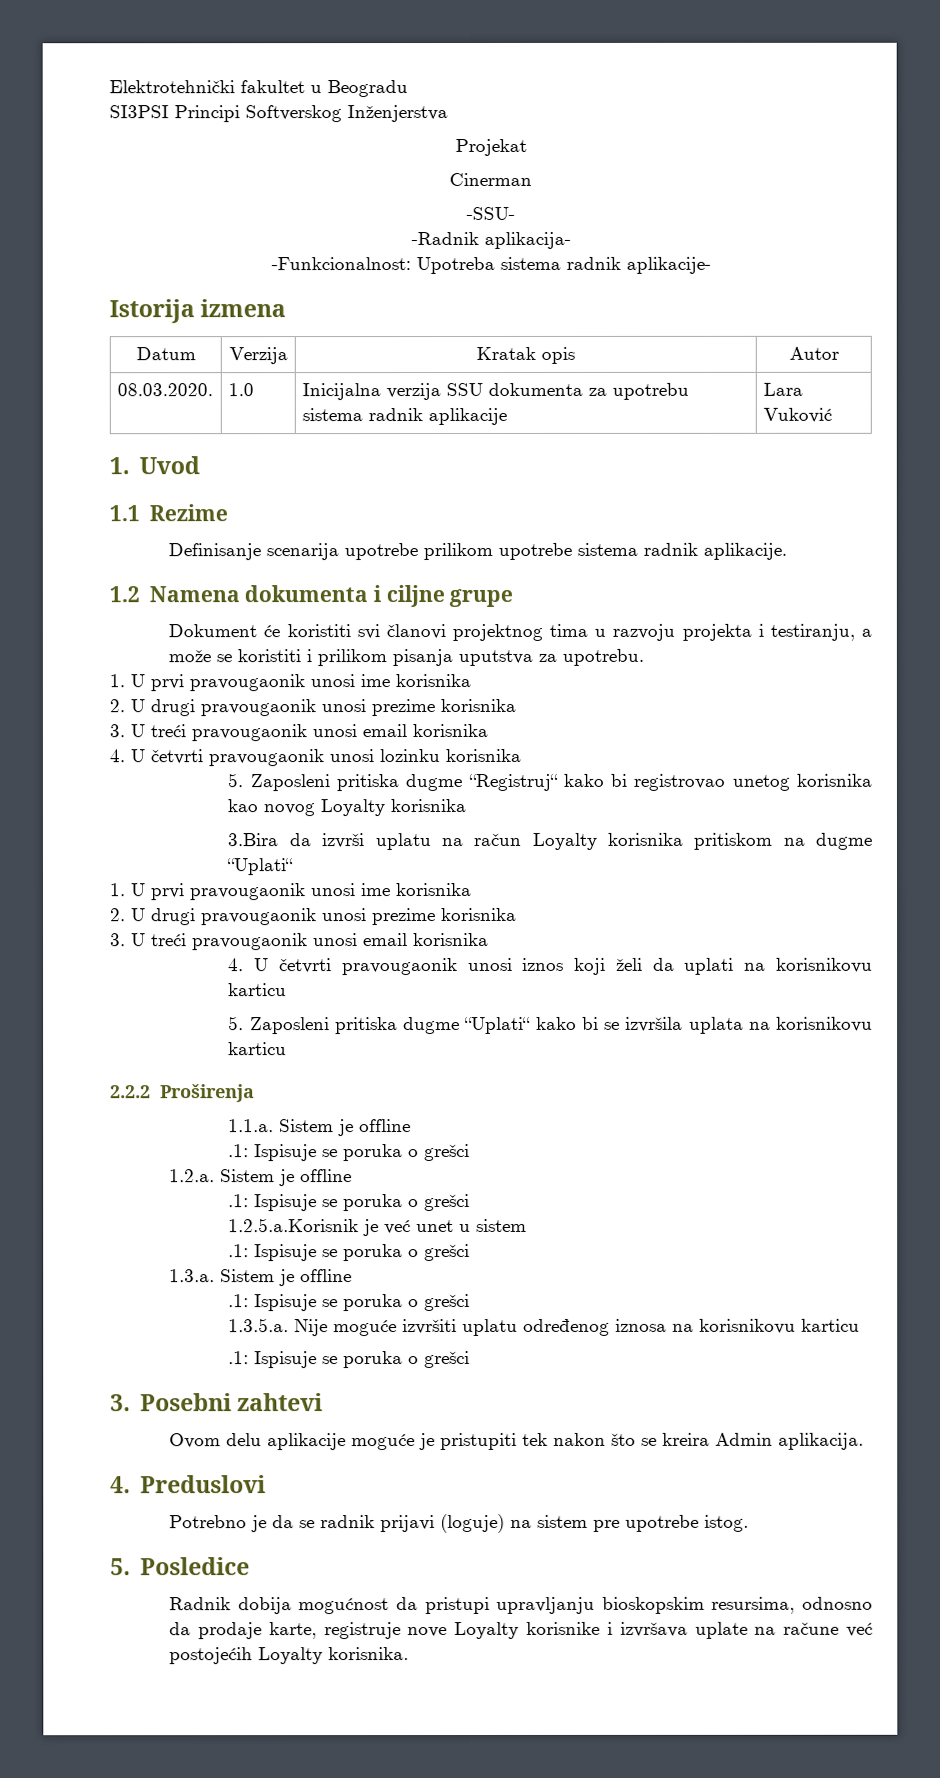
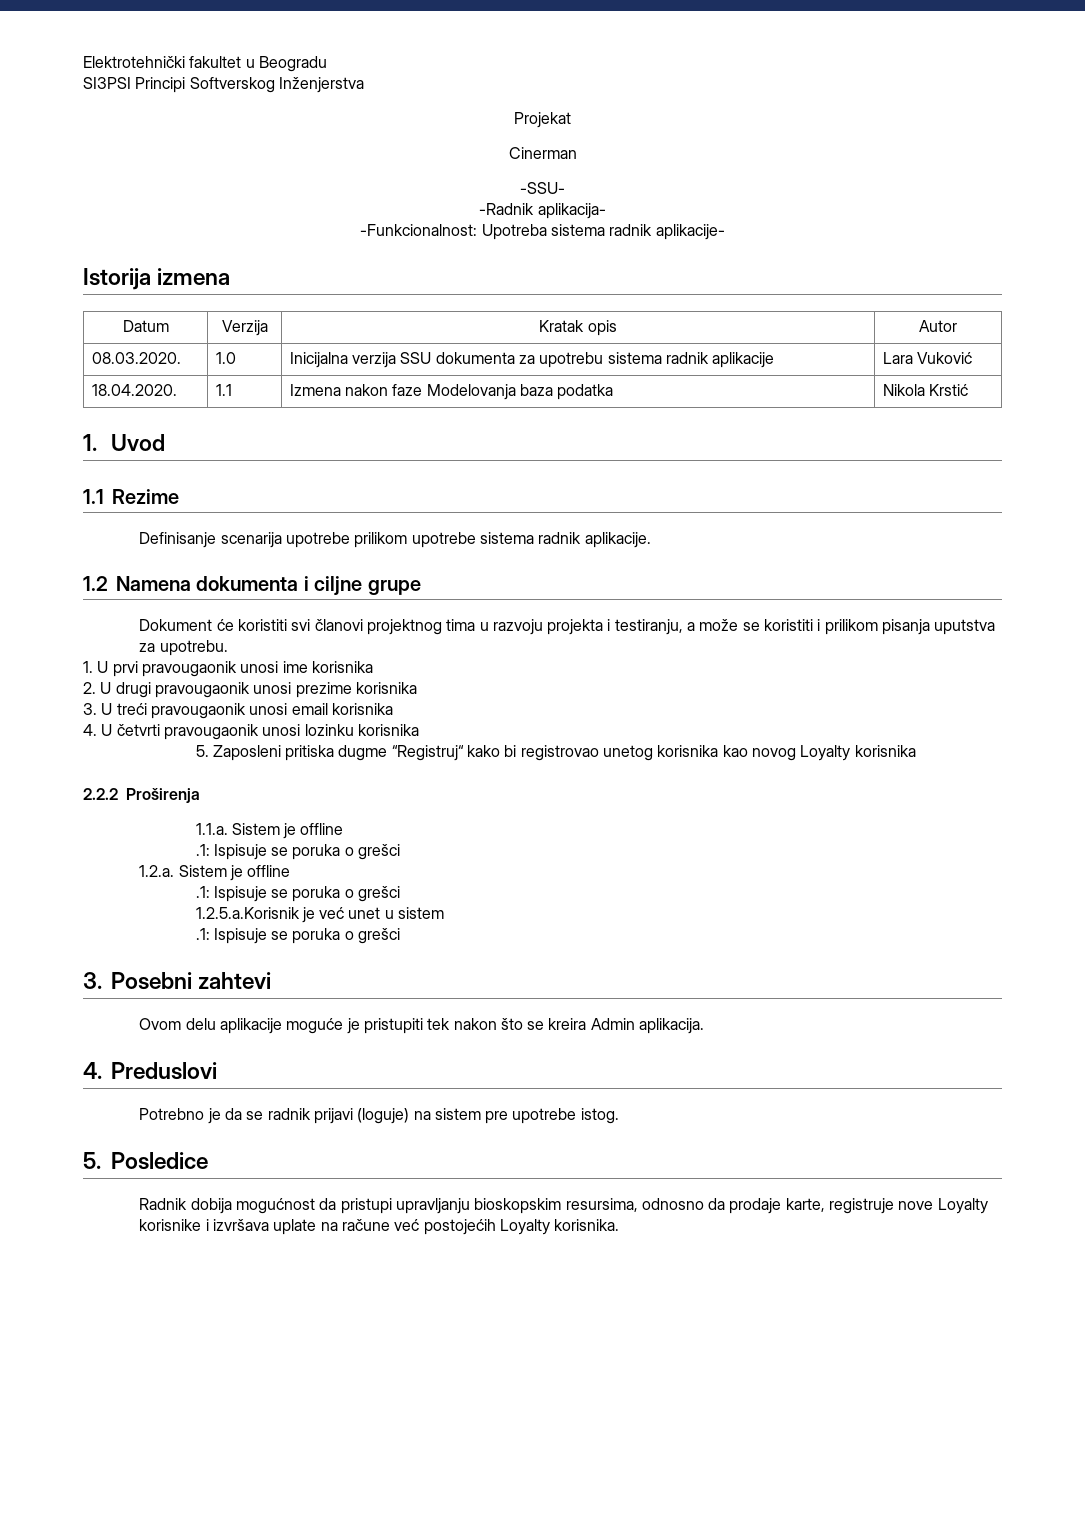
+ 18.04.2020. | 1.1 | Izmena nakon faze Modelovanja baza podatka | Nikola Krstić
- 3.Bira da izvrši uplatu na račun Loyalty korisnika pritiskom na dugme “Uplati“
- 1. U prvi pravougaonik unosi ime korisnika
- 2. U drugi pravougaonik unosi prezime korisnika
- 3. U treći pravougaonik unosi email korisnika
- 4. U četvrti pravougaonik unosi iznos koji želi da uplati na korisnikovu karticu
- 5. Zaposleni pritiska dugme “Uplati“ kako bi se izvršila uplata na korisnikovu karticu
- 1.3.a. Sistem je offline
- .1: Ispisuje se poruka o grešci
- 1.3.5.a. Nije moguće izvršiti uplatu određenog iznosa na korisnikovu karticu
- .1: Ispisuje se poruka o grešci

